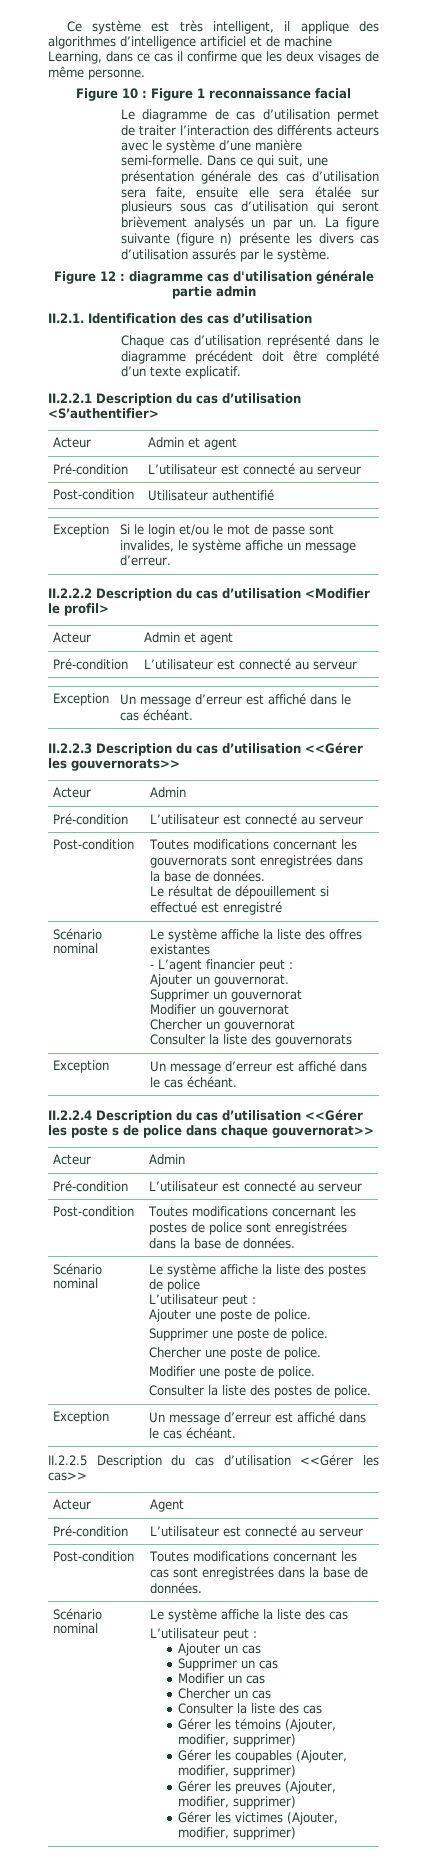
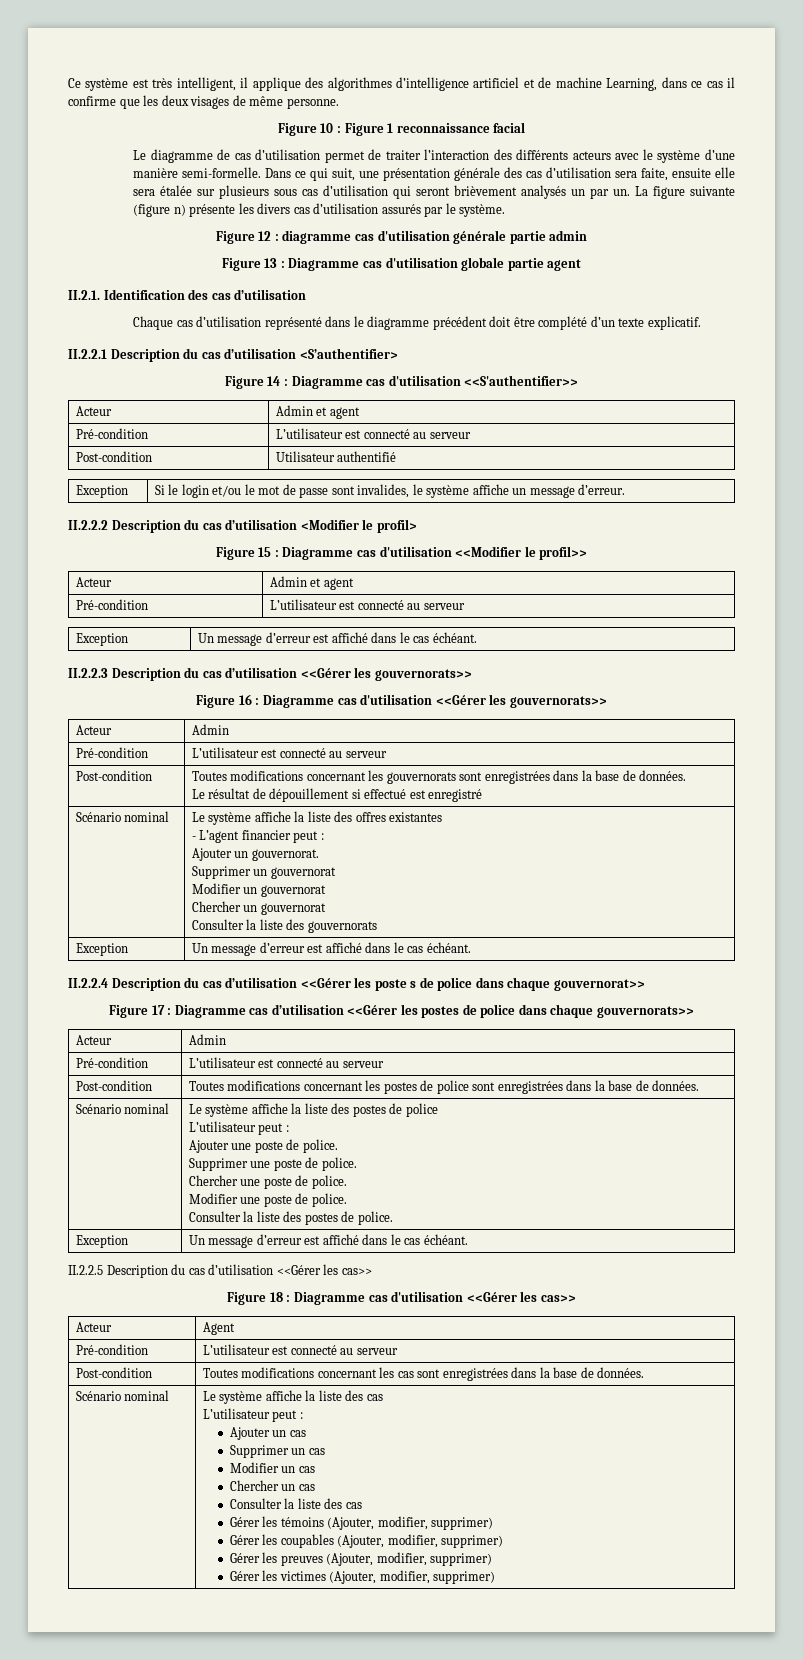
+ Figure 13 : Diagramme cas d'utilisation globale partie agent
+ Figure 14 : Diagramme cas d'utilisation <<S'authentifier>>
+ Figure 15 : Diagramme cas d'utilisation <<Modifier le profil>>
+ Figure 16 : Diagramme cas d'utilisation <<Gérer les gouvernorats>>
+ Figure 17 : Diagramme cas d’utilisation <<Gérer les postes de police dans chaque gouvernorats>>
+ Figure 18 : Diagramme cas d'utilisation <<Gérer les cas>>

